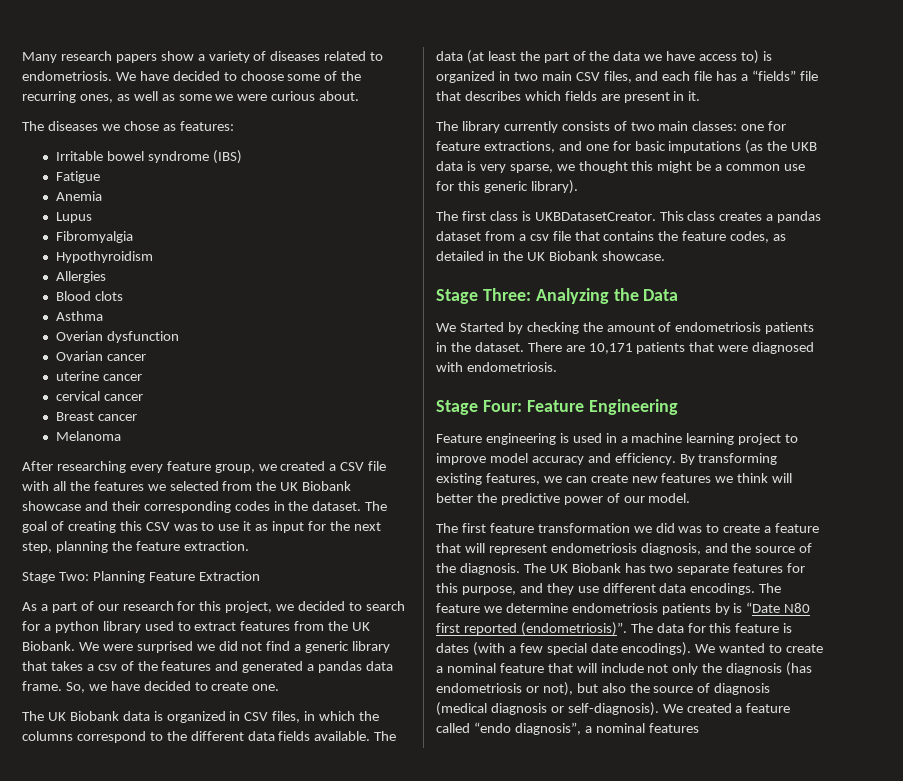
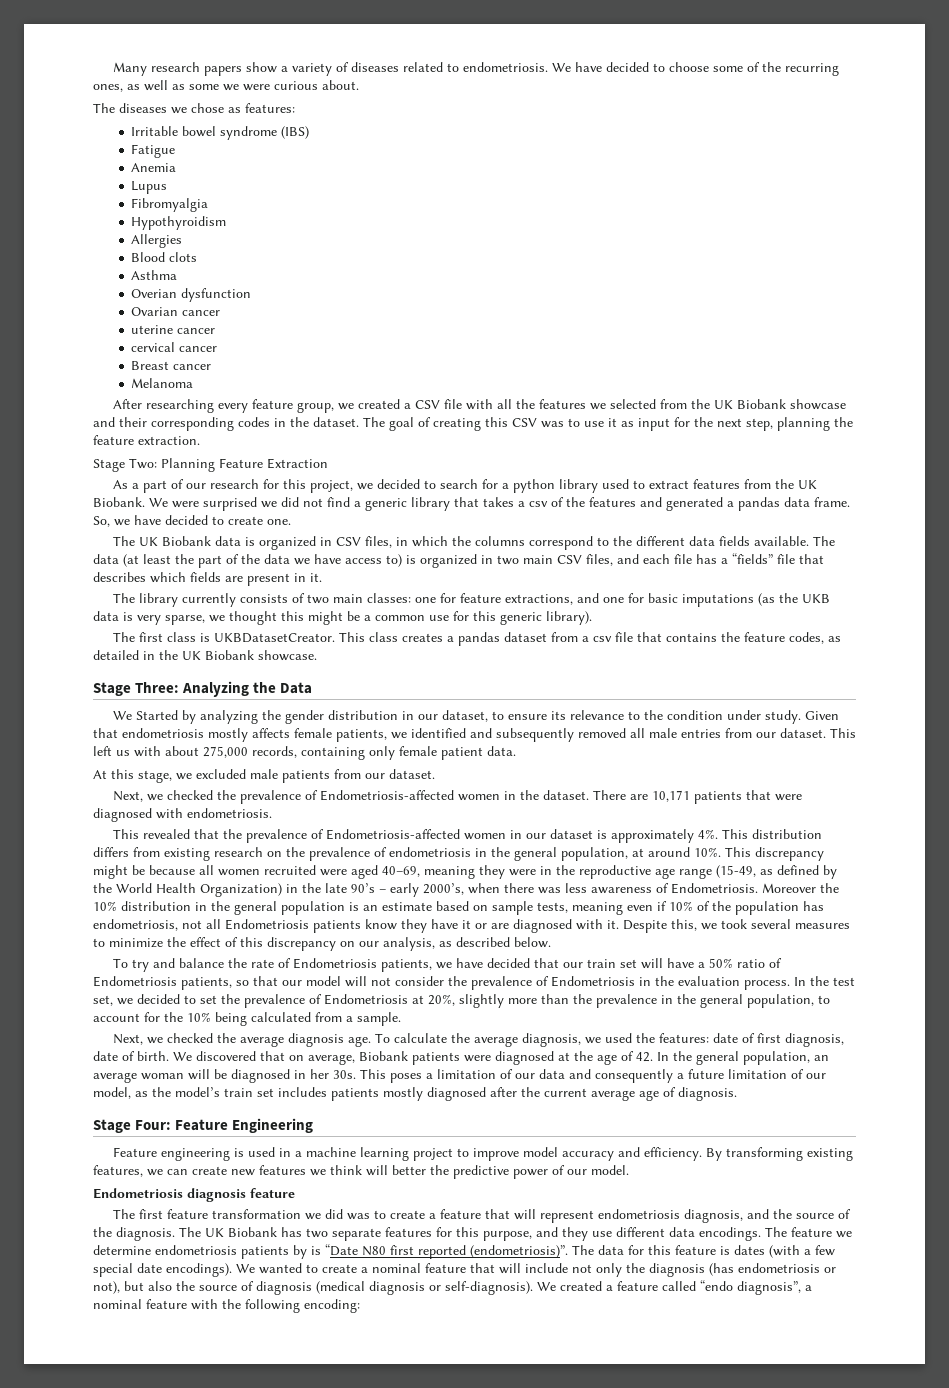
- We Started by checking the amount of endometriosis patients in the dataset.
+ We Started by analyzing the gender distribution in our dataset, to ensure its relevance to the condition under study. Given that endometriosis mostly affects female patients, we identified and subsequently removed all male entries from our dataset. This left us with about 275,000 records, containing only female patient data.
+ At this stage, we excluded male patients from our dataset.
+ Next, we checked the prevalence of Endometriosis-affected women in the dataset.
+ This revealed that the prevalence of Endometriosis-affected women in our dataset is approximately 4%. This distribution differs from existing research on the prevalence of endometriosis in the general population, at around 10%. This discrepancy might be because all women recruited were aged 40–69, meaning they were in the reproductive age range (15-49, as defined by the World Health Organization) in the late 90’s – early 2000’s, when there was less awareness of Endometriosis. Moreover the 10% distribution in the general population is an estimate based on sample tests, meaning even if 10% of the population has endometriosis, not all Endometriosis patients know they have it or are diagnosed with it. Despite this, we took several measures to minimize the effect of this discrepancy on our analysis, as described below.
+ To try and balance the rate of Endometriosis patients, we have decided that our train set will have a 50% ratio of Endometriosis patients, so that our model will not consider the prevalence of Endometriosis in the evaluation process. In the test set, we decided to set the prevalence of Endometriosis at 20%, slightly more than the prevalence in the general population, to account for the 10% being calculated from a sample.
+ Next, we checked the average diagnosis age. To calculate the average diagnosis, we used the features: date of first diagnosis, date of birth. We discovered that on average, Biobank patients were diagnosed at the age of 42. In the general population, an average woman will be diagnosed in her 30s. This poses a limitation of our data and consequently a future limitation of our model, as the model’s train set includes patients mostly diagnosed after the current average age of diagnosis.
+ Endometriosis diagnosis feature
- We created a feature called “endo diagnosis”, a nominal features
+ We created a feature called “endo diagnosis”, a nominal feature with the following encoding:

